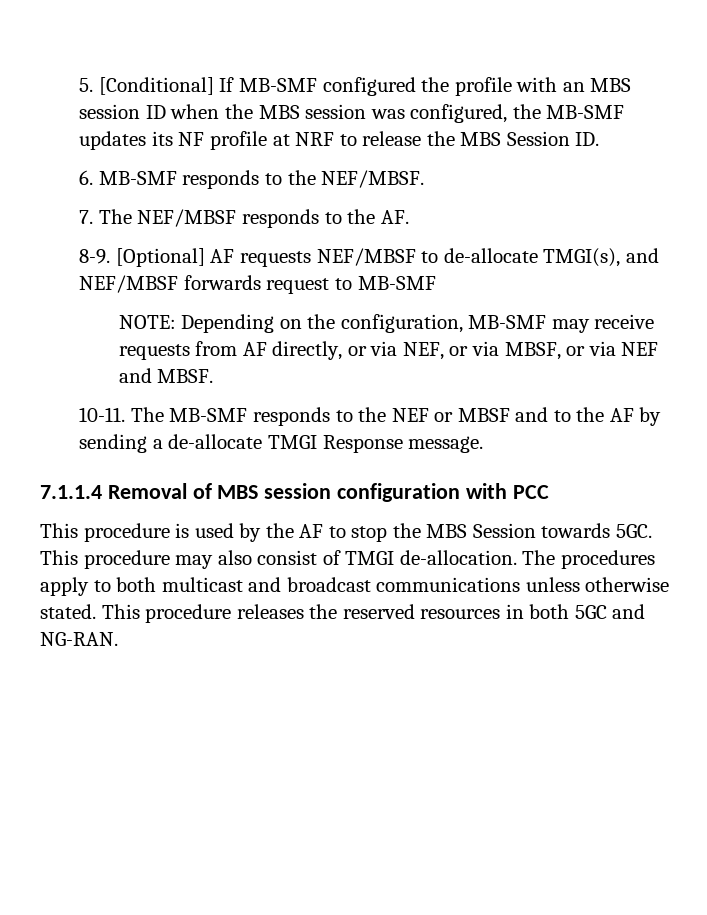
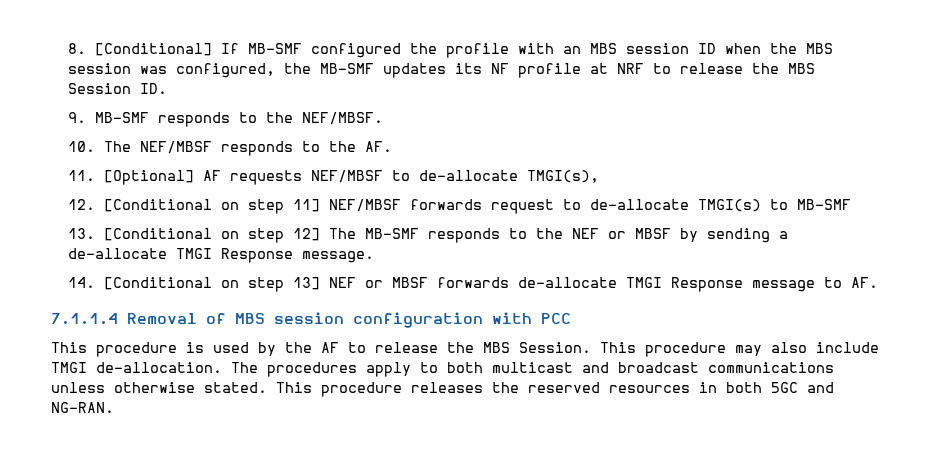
- 5. [Conditional] If MB-SMF configured the profile with an MBS session ID when the MBS session was configured, the MB-SMF updates its NF profile at NRF to release the MBS Session ID.
+ 8. [Conditional] If MB-SMF configured the profile with an MBS session ID when the MBS session was configured, the MB-SMF updates its NF profile at NRF to release the MBS Session ID.
- 6. MB-SMF responds to the NEF/MBSF.
+ 9. MB-SMF responds to the NEF/MBSF.
- 7. The NEF/MBSF responds to the AF.
+ 10. The NEF/MBSF responds to the AF.
- 8-9. [Optional] AF requests NEF/MBSF to de-allocate TMGI(s), and NEF/MBSF forwards request to MB-SMF
- NOTE: Depending on the configuration, MB-SMF may receive requests from AF directly, or via NEF, or via MBSF, or via NEF and MBSF.
- 10-11. The MB-SMF responds to the NEF or MBSF and to the AF by sending a de-allocate TMGI Response message.
+ 11. [Optional] AF requests NEF/MBSF to de-allocate TMGI(s),
+ 12. [Conditional on step 11] NEF/MBSF forwards request to de-allocate TMGI(s) to MB-SMF
+ 13. [Conditional on step 12] The MB-SMF responds to the NEF or MBSF by sending a de-allocate TMGI Response message.
+ 14. [Conditional on step 13] NEF or MBSF forwards de-allocate TMGI Response message to AF.
- This procedure is used by the AF to stop the MBS Session towards 5GC.
+ This procedure is used by the AF to release the MBS Session.
- This procedure may also consist of TMGI de-allocation.
+ This procedure may also include TMGI de-allocation.

